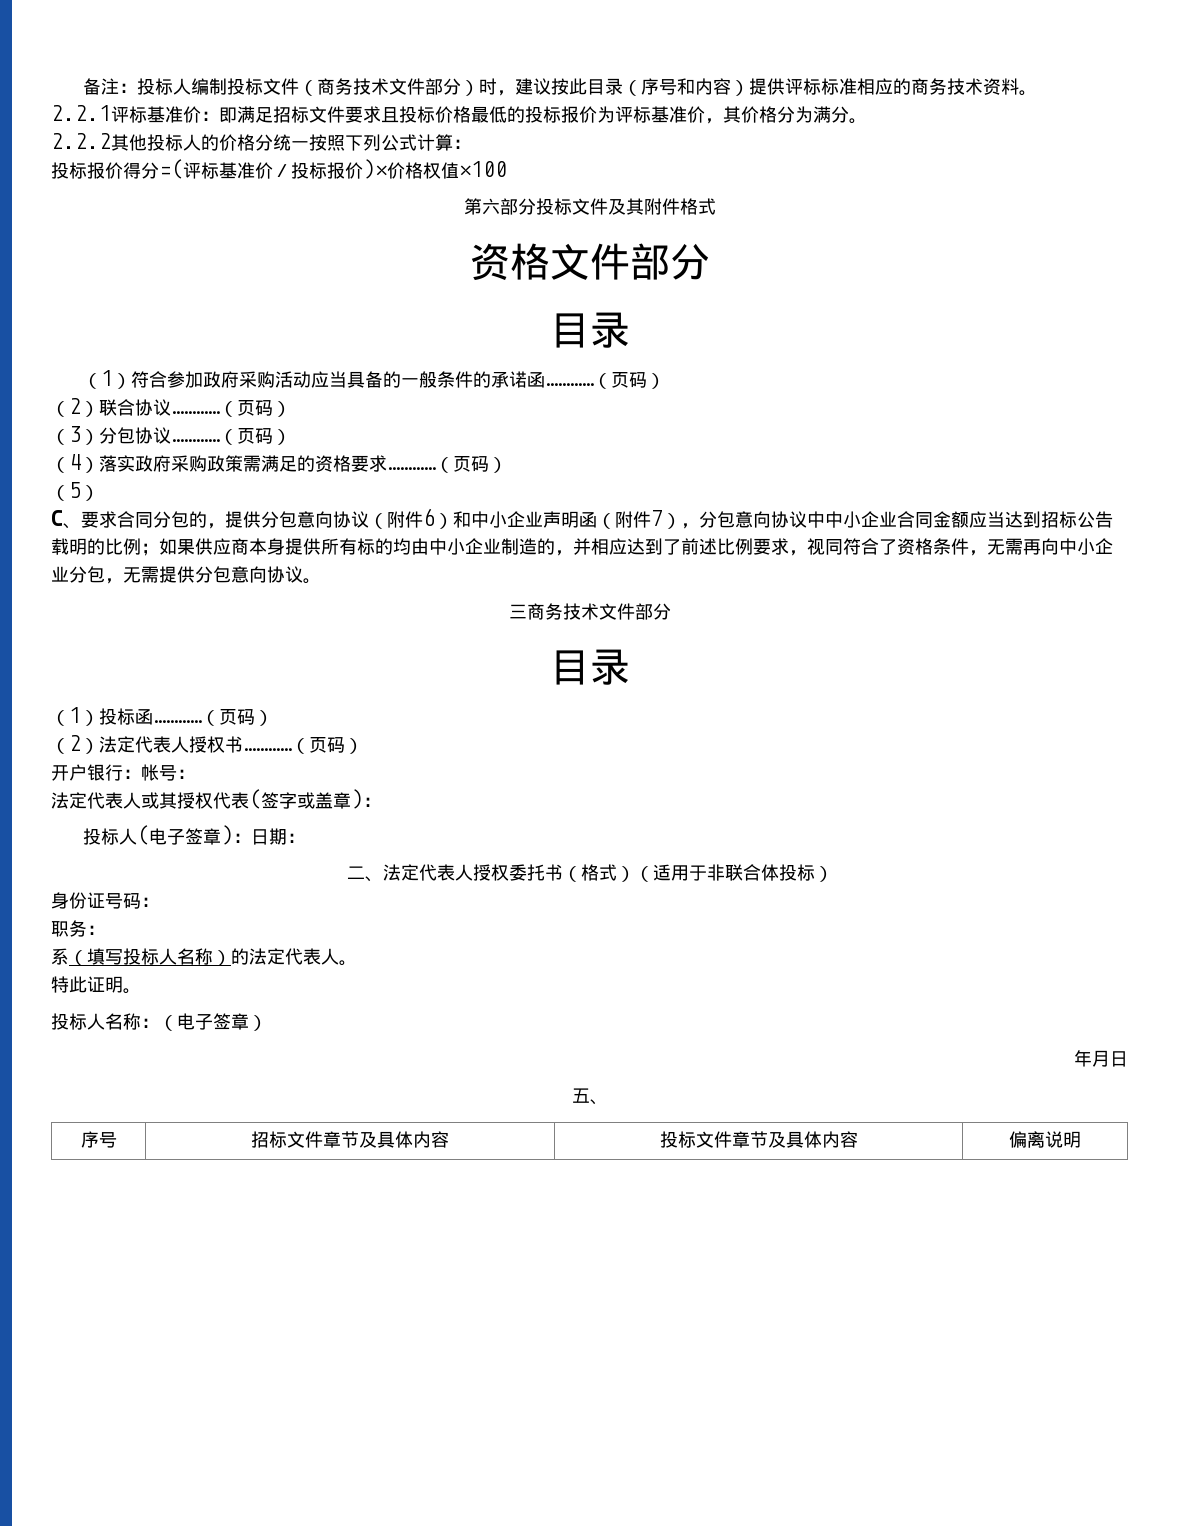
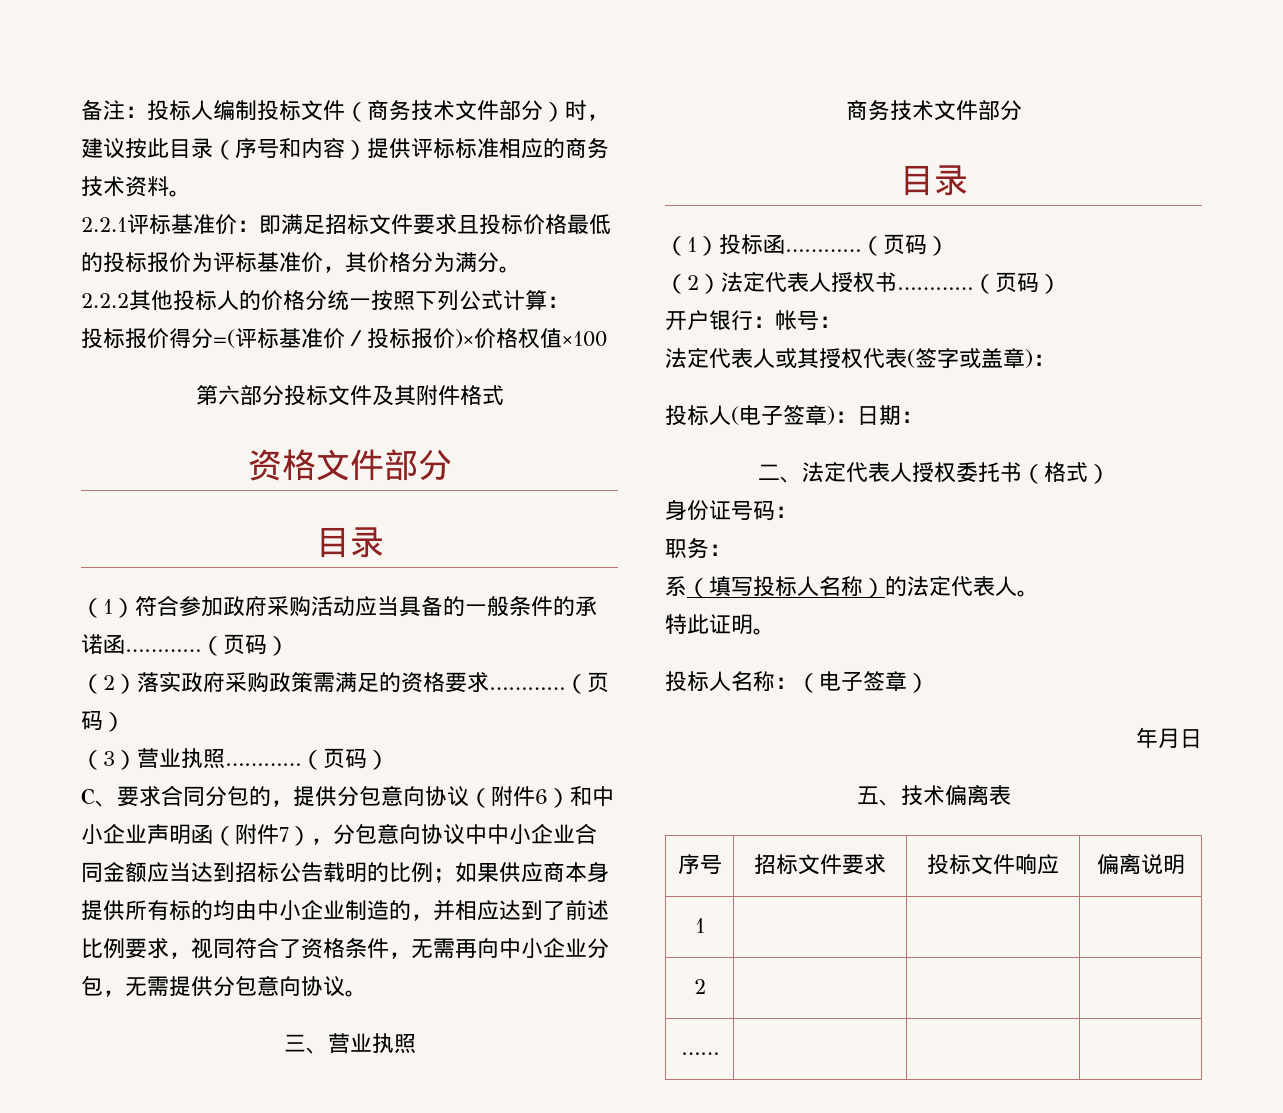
- （2）联合协议…………（页码）
- （3）分包协议…………（页码）
- （4）落实政府采购政策需满足的资格要求…………
+ （2）落实政府采购政策需满足的资格要求…………
- （5）
+ （3）营业执照…………（页码）
- 三商务技术文件部分
+ 三、营业执照
+ 商务技术文件部分
- 二、法定代表人授权委托书（格式）（适用于非联合体投标）
+ 二、法定代表人授权委托书（格式）
- 五、
+ 五、技术偏离表
- 序号 | 招标文件章节及具体内容 | 投标文件章节及具体内容 | 偏离说明
+ 序号 | 招标文件要求 | 投标文件响应 | 偏离说明
+ 1 | | |
+ 2 | | |
+ …… | | |

